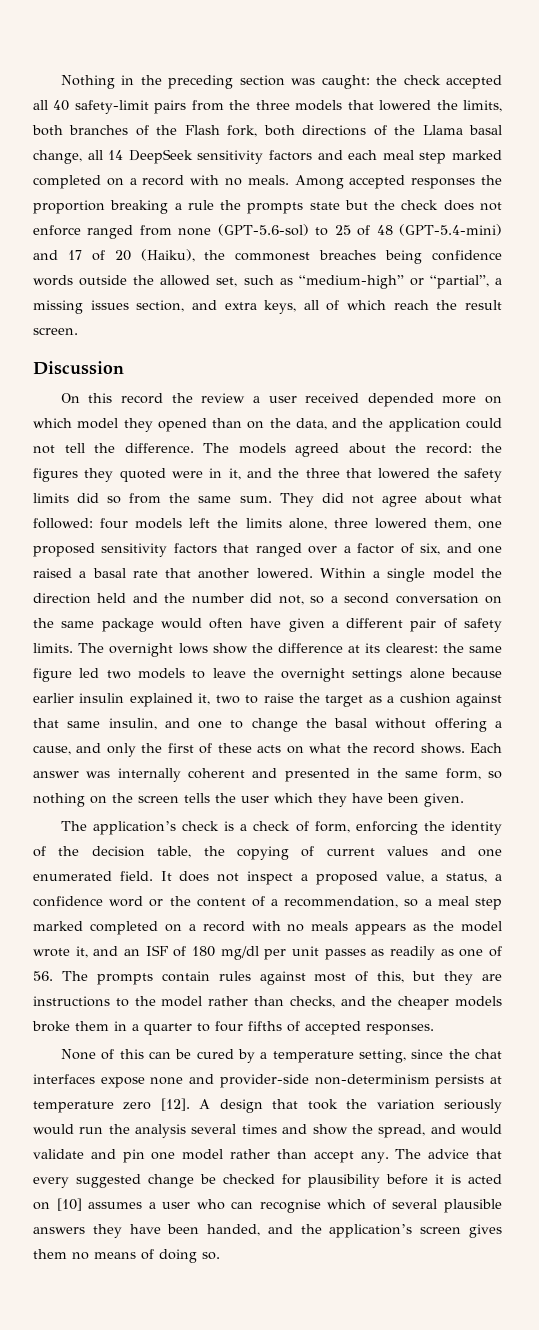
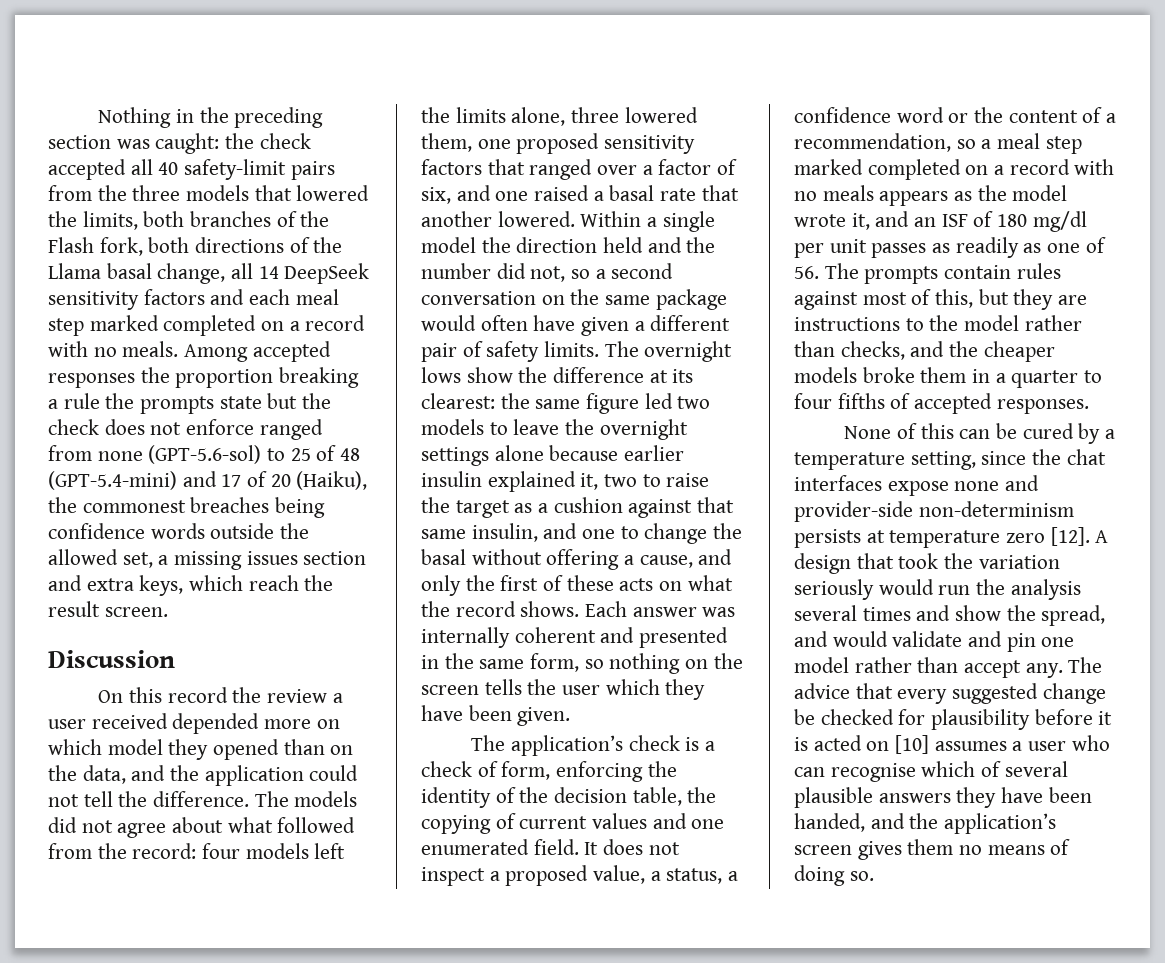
- Among accepted responses the proportion breaking a rule the prompts state but the check does not enforce ranged from none (GPT-5.6-sol) to 25 of 48 (GPT-5.4-mini) and 17 of 20 (Haiku), the commonest breaches being confidence words outside the allowed set, such as “medium-high” or “partial”, a missing issues section, and extra keys, all of which reach the result screen.
+ Among accepted responses the proportion breaking a rule the prompts state but the check does not enforce ranged from none (GPT-5.6-sol) to 25 of 48 (GPT-5.4-mini) and 17 of 20 (Haiku), the commonest breaches being confidence words outside the allowed set, a missing issues section and extra keys, which reach the result screen.
- The models agreed about the record: the figures they quoted were in it, and the three that lowered the safety limits did so from the same sum. They did not agree about what followed: four models left the limits alone, three lowered them, one proposed sensitivity factors that ranged over a factor of six, and one raised a basal rate that another lowered.
+ The models did not agree about what followed from the record: four models left the limits alone, three lowered them, one proposed sensitivity factors that ranged over a factor of six, and one raised a basal rate that another lowered.

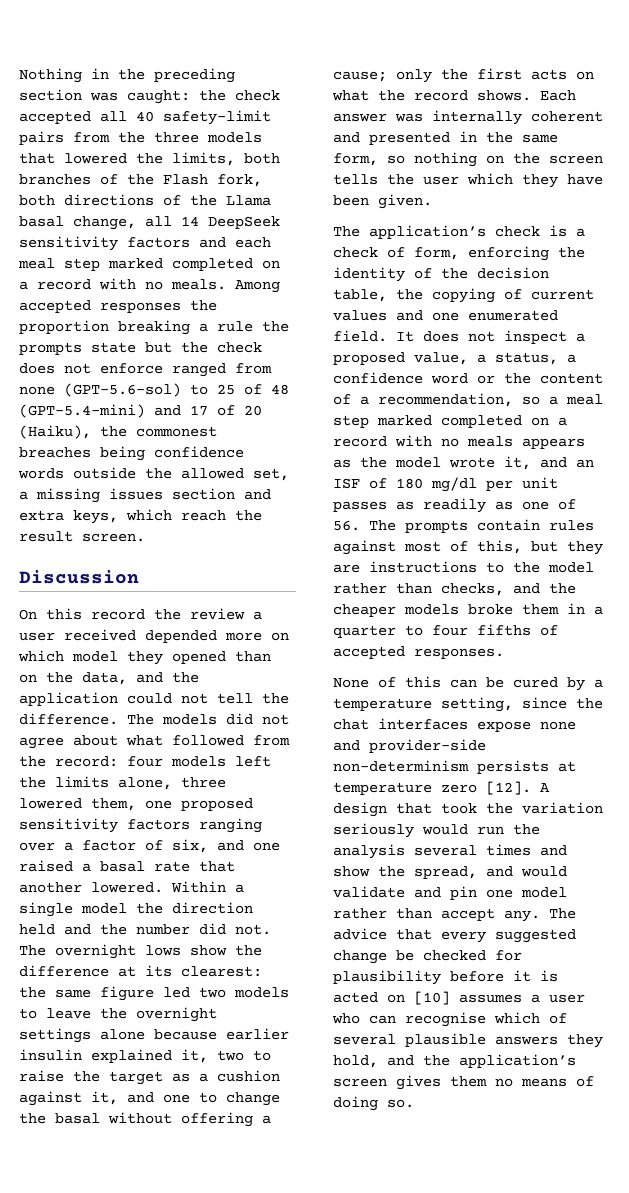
- The models did not agree about what followed from the record: four models left the limits alone, three lowered them, one proposed sensitivity factors that ranged over a factor of six, and one raised a basal rate that another lowered.
+ The models did not agree about what followed from the record: four models left the limits alone, three lowered them, one proposed sensitivity factors ranging over a factor of six, and one raised a basal rate that another lowered.
- Within a single model the direction held and the number did not, so a second conversation on the same package would often have given a different pair of safety limits.
+ Within a single model the direction held and the number did not.
- The overnight lows show the difference at its clearest: the same figure led two models to leave the overnight settings alone because earlier insulin explained it, two to raise the target as a cushion against that same insulin, and one to change the basal without offering a cause, and only the first of these acts on what the record shows.
+ The overnight lows show the difference at its clearest: the same figure led two models to leave the overnight settings alone because earlier insulin explained it, two to raise the target as a cushion against it, and one to change the basal without offering a cause; only the first acts on what the record shows.
- The advice that every suggested change be checked for plausibility before it is acted on [10] assumes a user who can recognise which of several plausible answers they have been handed, and the application’s screen gives them no means of doing so.
+ The advice that every suggested change be checked for plausibility before it is acted on [10] assumes a user who can recognise which of several plausible answers they hold, and the application’s screen gives them no means of doing so.

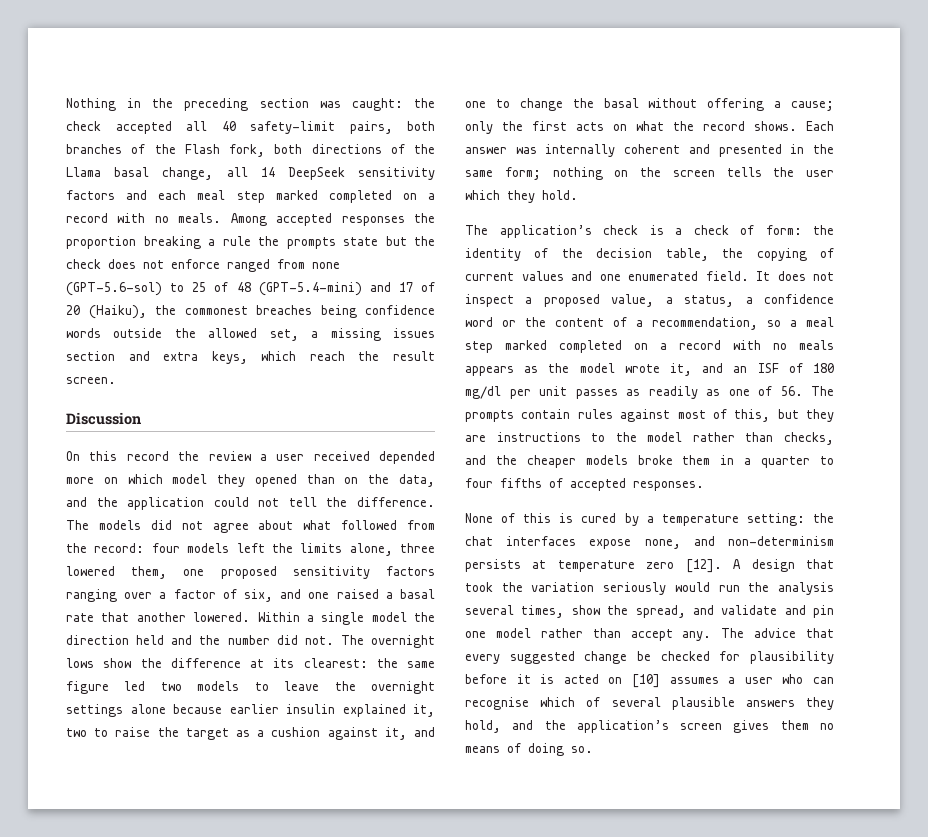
- Nothing in the preceding section was caught: the check accepted all 40 safety-limit pairs from the three models that lowered the limits, both branches of the Flash fork, both directions of the Llama basal change, all 14 DeepSeek sensitivity factors and each meal step marked completed on a record with no meals.
+ Nothing in the preceding section was caught: the check accepted all 40 safety-limit pairs, both branches of the Flash fork, both directions of the Llama basal change, all 14 DeepSeek sensitivity factors and each meal step marked completed on a record with no meals.
- Each answer was internally coherent and presented in the same form, so nothing on the screen tells the user which they have been given.
+ Each answer was internally coherent and presented in the same form; nothing on the screen tells the user which they hold.
- The application’s check is a check of form, enforcing the identity of the decision table, the copying of current values and one enumerated field.
+ The application’s check is a check of form: the identity of the decision table, the copying of current values and one enumerated field.
- None of this can be cured by a temperature setting, since the chat interfaces expose none and provider-side non-determinism persists at temperature zero [12].
+ None of this is cured by a temperature setting: the chat interfaces expose none, and non-determinism persists at temperature zero [12].
- A design that took the variation seriously would run the analysis several times and show the spread, and would validate and pin one model rather than accept any.
+ A design that took the variation seriously would run the analysis several times, show the spread, and validate and pin one model rather than accept any.

